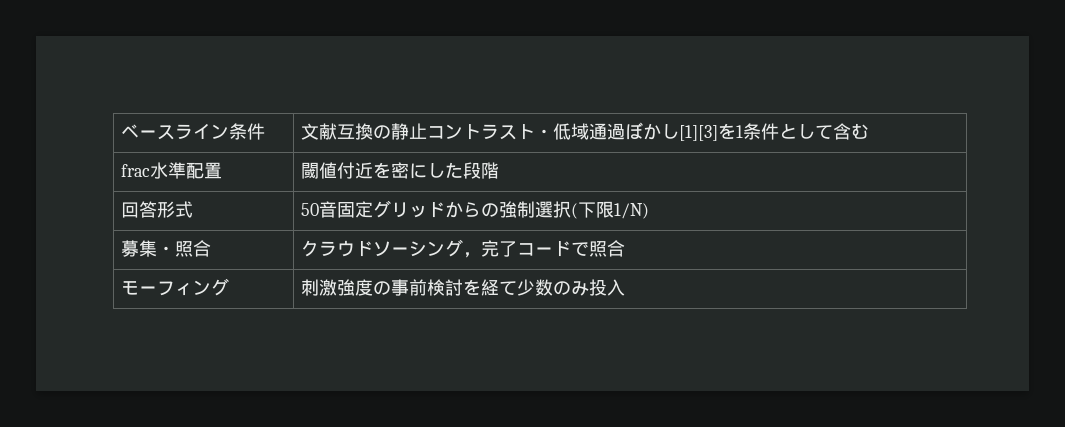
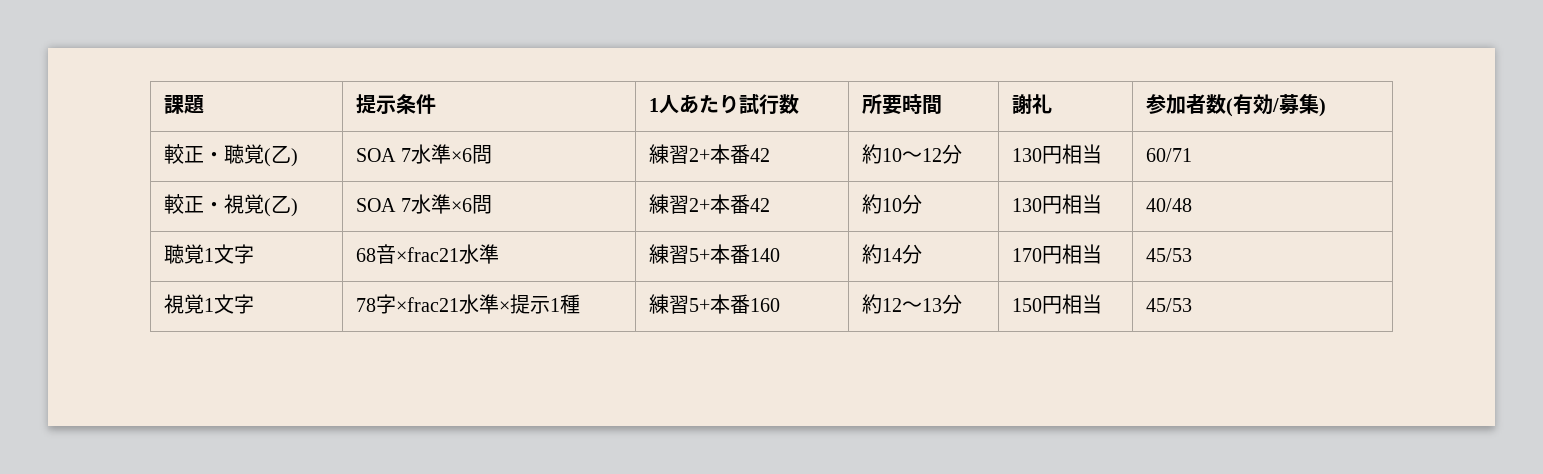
- ベースライン条件 | 文献互換の静止コントラスト・低域通過ぼかし[1][3]を1条件として含む
- frac水準配置 | 閾値付近を密にした段階
- 回答形式 | 50音固定グリッドからの強制選択(下限1/N)
- 募集・照合 | クラウドソーシング，完了コードで照合
- モーフィング | 刺激強度の事前検討を経て少数のみ投入
+ 課題 | 提示条件 | 1人あたり試行数 | 所要時間 | 謝礼 | 参加者数(有効/募集)
+ 較正・聴覚(乙) | SOA 7水準×6問 | 練習2+本番42 | 約10〜12分 | 130円相当 | 60/71
+ 較正・視覚(乙) | SOA 7水準×6問 | 練習2+本番42 | 約10分 | 130円相当 | 40/48
+ 聴覚1文字 | 68音×frac21水準 | 練習5+本番140 | 約14分 | 170円相当 | 45/53
+ 視覚1文字 | 78字×frac21水準×提示1種 | 練習5+本番160 | 約12〜13分 | 150円相当 | 45/53

